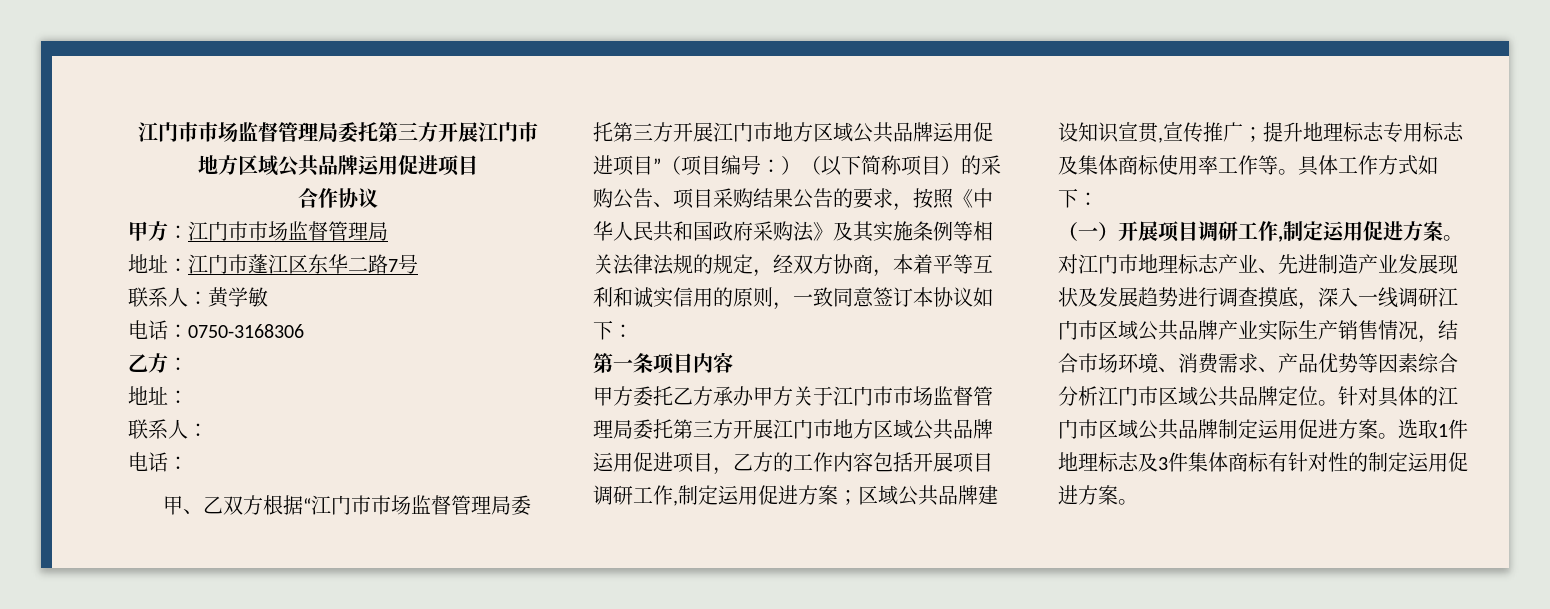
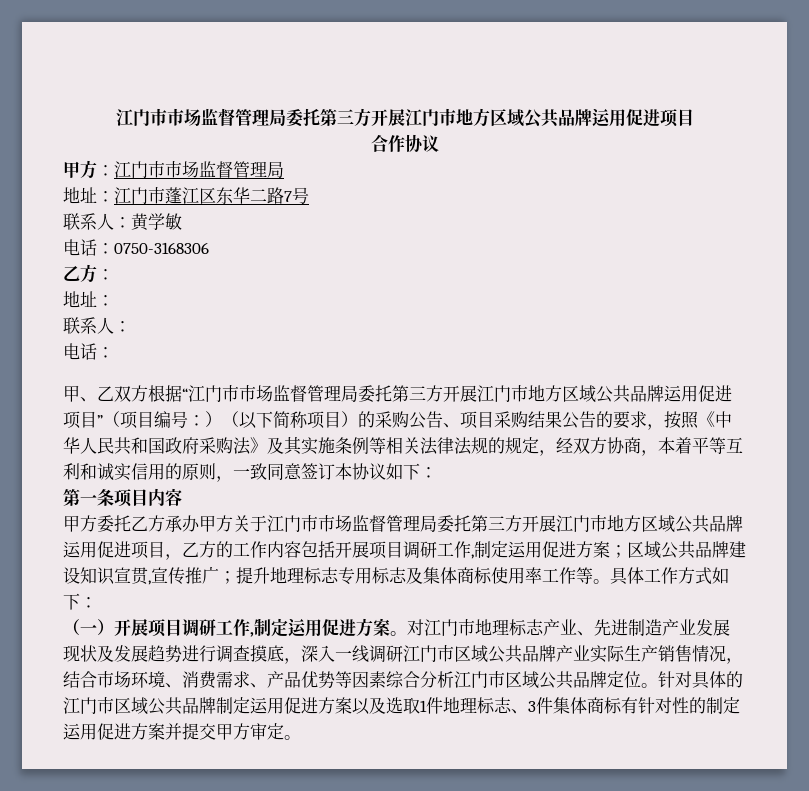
- 针对具体的江门市区域公共品牌制定运用促进方案。选取1件地理标志及3件集体商标有针对性的制定运用促进方案。
+ 针对具体的江门市区域公共品牌制定运用促进方案以及选取1件地理标志、3件集体商标有针对性的制定运用促进方案并提交甲方审定。

